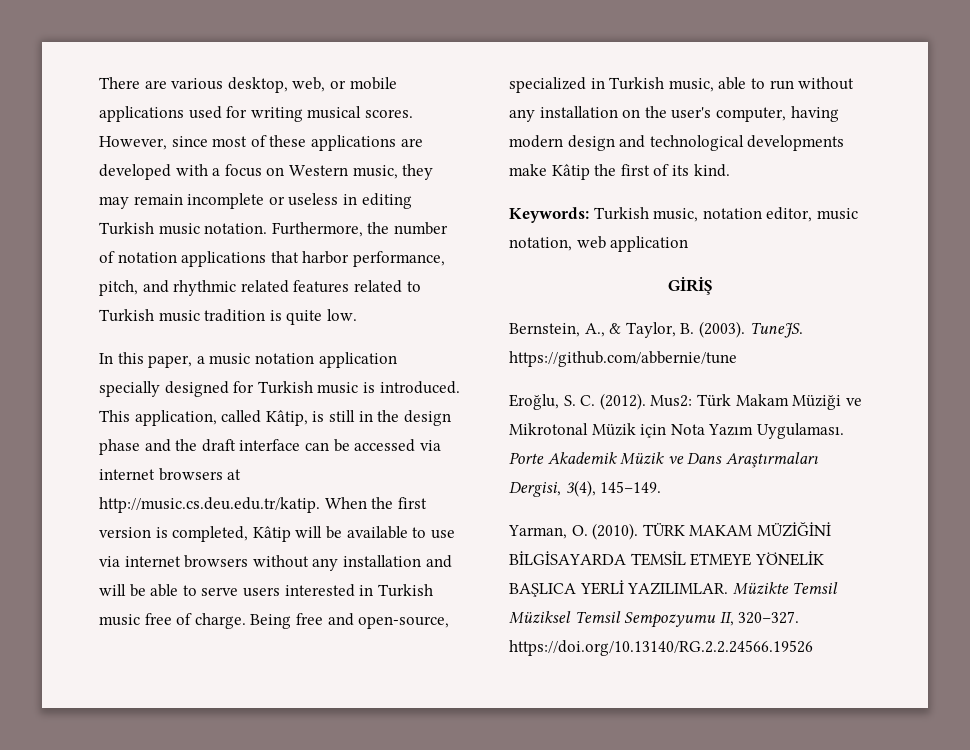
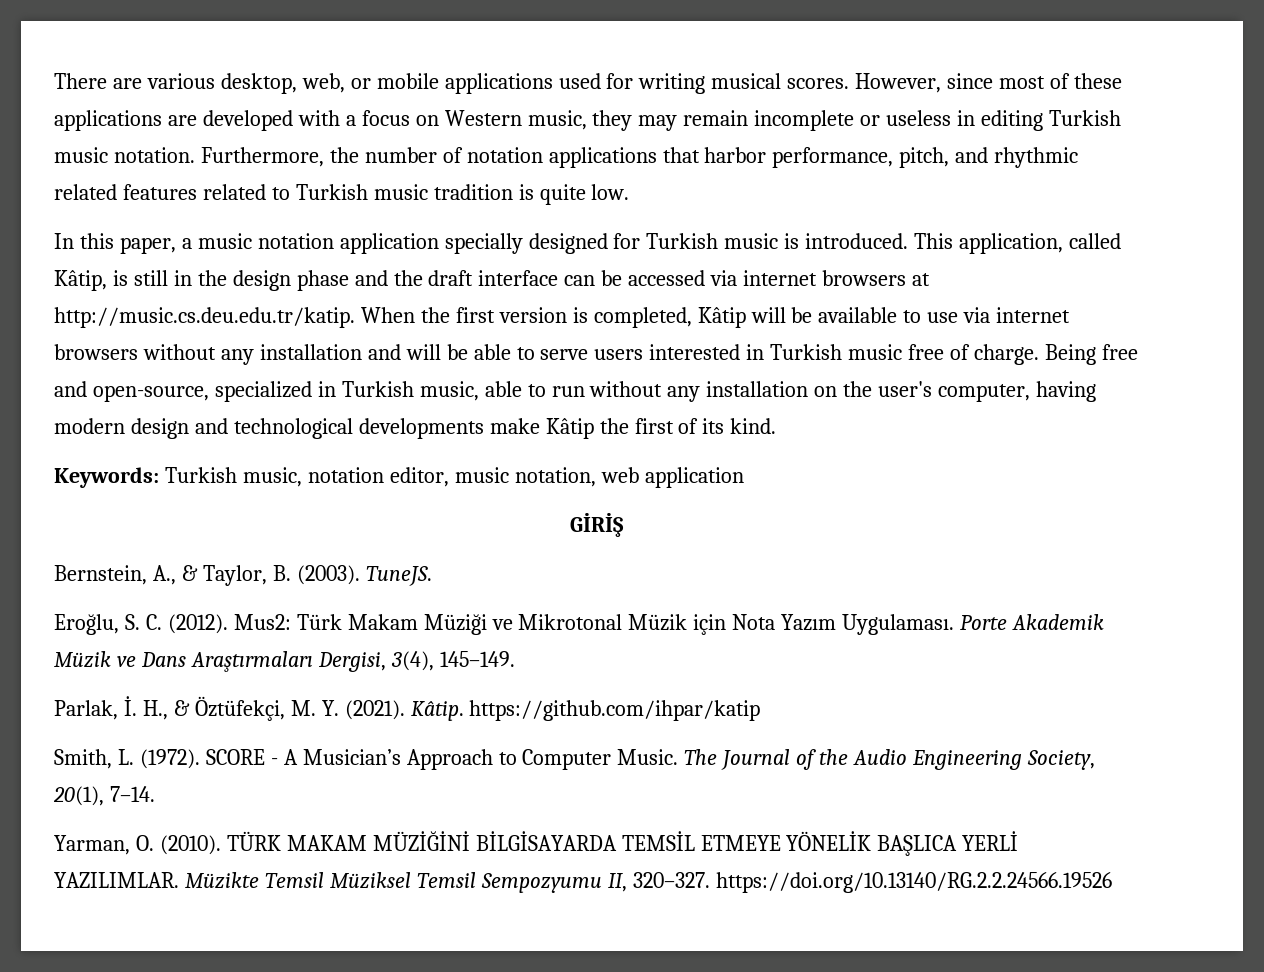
- TuneJS. https://github.com/abbernie/tune
+ TuneJS.
+ Parlak, İ. H., & Öztüfekçi, M. Y. (2021). Kâtip. https://github.com/ihpar/katip
+ Smith, L. (1972). SCORE - A Musician’s Approach to Computer Music. The Journal of the Audio Engineering Society, 20(1), 7–14.

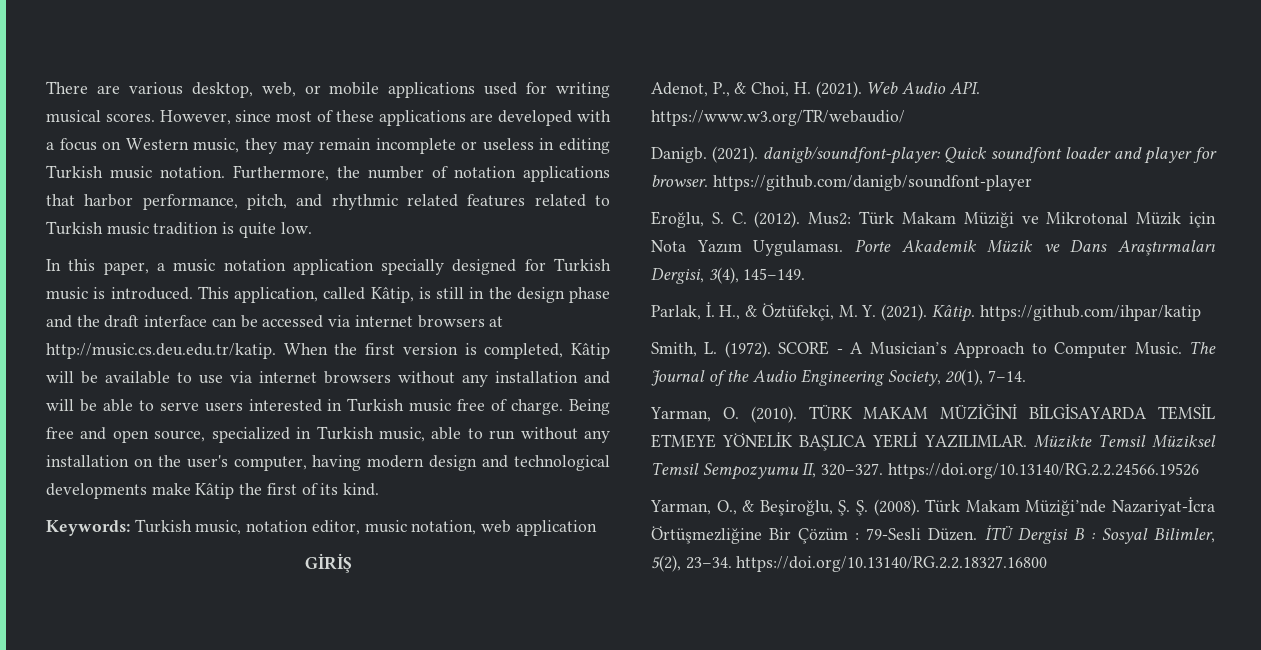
- Being free and open-source, specialized in Turkish music, able to run without any installation on the user's computer, having modern design and technological developments make Kâtip the first of its kind.
+ Being free and open source, specialized in Turkish music, able to run without any installation on the user's computer, having modern design and technological developments make Kâtip the first of its kind.
- Bernstein, A., & Taylor, B. (2003). TuneJS.
+ Adenot, P., & Choi, H. (2021). Web Audio API. https://www.w3.org/TR/webaudio/
+ Danigb. (2021). danigb/soundfont-player: Quick soundfont loader and player for browser. https://github.com/danigb/soundfont-player
+ Yarman, O., & Beşiroğlu, Ş. Ş. (2008). Türk Makam Müziği’nde Nazariyat-İcra Örtüşmezliğine Bir Çözüm : 79-Sesli Düzen. İTÜ Dergisi B : Sosyal Bilimler, 5(2), 23–34. https://doi.org/10.13140/RG.2.2.18327.16800

